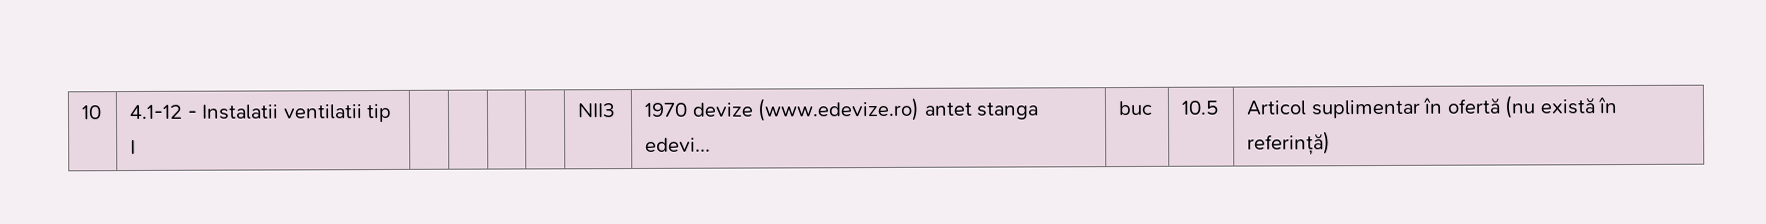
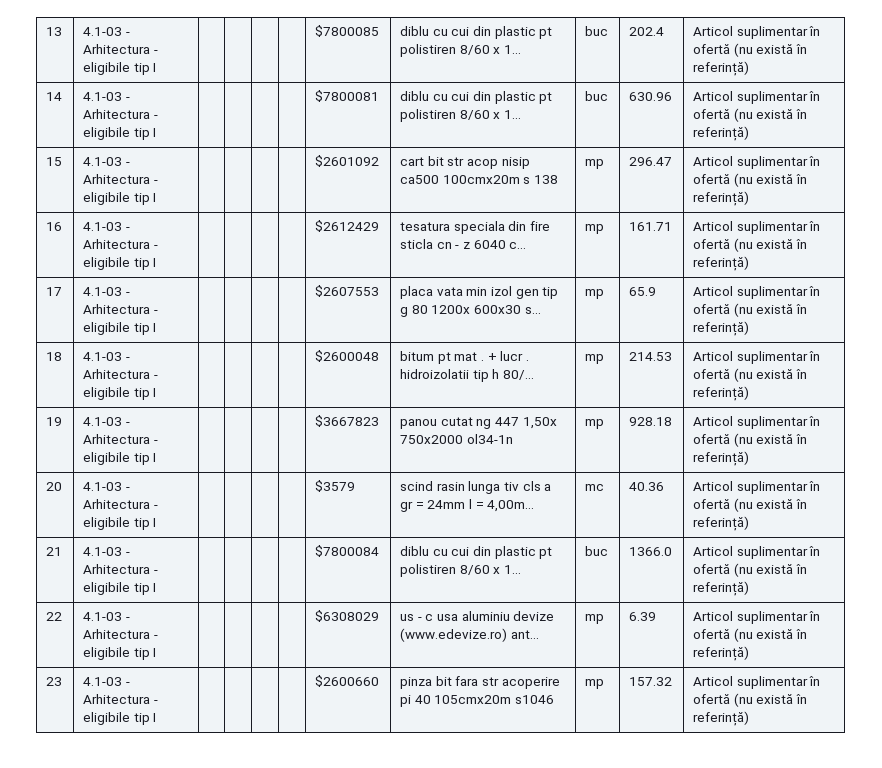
- 10 | 4.1-12 - Instalatii ventilatii tip I | | | | | NII3 | 1970 devize (www.edevize.ro) antet stanga edevi... | buc | 10.5 | Articol suplimentar în ofertă (nu există în referință)
+ 13 | 4.1-03 - Arhitectura - eligibile tip I | | | | | $7800085 | diblu cu cui din plastic pt polistiren 8/60 x 1... | buc | 202.4 | Articol suplimentar în ofertă (nu există în referință)
+ 14 | 4.1-03 - Arhitectura - eligibile tip I | | | | | $7800081 | diblu cu cui din plastic pt polistiren 8/60 x 1... | buc | 630.96 | Articol suplimentar în ofertă (nu există în referință)
+ 15 | 4.1-03 - Arhitectura - eligibile tip I | | | | | $2601092 | cart bit str acop nisip ca500 100cmx20m s 138 | mp | 296.47 | Articol suplimentar în ofertă (nu există în referință)
+ 16 | 4.1-03 - Arhitectura - eligibile tip I | | | | | $2612429 | tesatura speciala din fire sticla cn - z 6040 c... | mp | 161.71 | Articol suplimentar în ofertă (nu există în referință)
+ 17 | 4.1-03 - Arhitectura - eligibile tip I | | | | | $2607553 | placa vata min izol gen tip g 80 1200x 600x30 s... | mp | 65.9 | Articol suplimentar în ofertă (nu există în referință)
+ 18 | 4.1-03 - Arhitectura - eligibile tip I | | | | | $2600048 | bitum pt mat . + lucr . hidroizolatii tip h 80/... | mp | 214.53 | Articol suplimentar în ofertă (nu există în referință)
+ 19 | 4.1-03 - Arhitectura - eligibile tip I | | | | | $3667823 | panou cutat ng 447 1,50x 750x2000 ol34-1n | mp | 928.18 | Articol suplimentar în ofertă (nu există în referință)
+ 20 | 4.1-03 - Arhitectura - eligibile tip I | | | | | $3579 | scind rasin lunga tiv cls a gr = 24mm l = 4,00m... | mc | 40.36 | Articol suplimentar în ofertă (nu există în referință)
+ 21 | 4.1-03 - Arhitectura - eligibile tip I | | | | | $7800084 | diblu cu cui din plastic pt polistiren 8/60 x 1... | buc | 1366.0 | Articol suplimentar în ofertă (nu există în referință)
+ 22 | 4.1-03 - Arhitectura - eligibile tip I | | | | | $6308029 | us - c usa aluminiu devize (www.edevize.ro) ant... | mp | 6.39 | Articol suplimentar în ofertă (nu există în referință)
+ 23 | 4.1-03 - Arhitectura - eligibile tip I | | | | | $2600660 | pinza bit fara str acoperire pi 40 105cmx20m s1046 | mp | 157.32 | Articol suplimentar în ofertă (nu există în referință)

